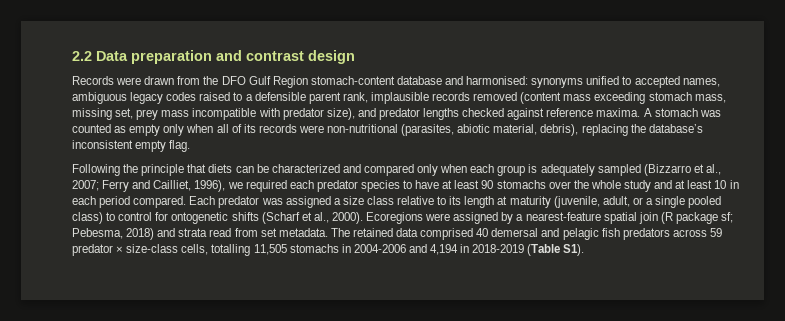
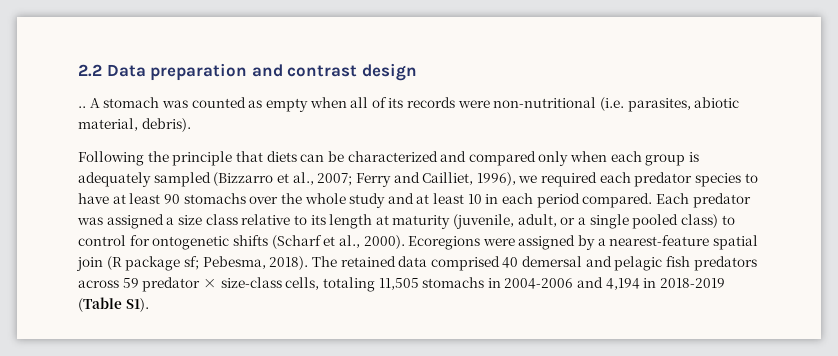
- Records were drawn from the DFO Gulf Region stomach-content database and harmonised: synonyms unified to accepted names, ambiguous legacy codes raised to a defensible parent rank, implausible records removed (content mass exceeding stomach mass, missing set, prey mass incompatible with predator size), and predator lengths checked against reference maxima.
+ ..
- A stomach was counted as empty only when all of its records were non-nutritional (parasites, abiotic material, debris), replacing the database’s inconsistent empty flag.
+ A stomach was counted as empty when all of its records were non-nutritional (i.e. parasites, abiotic material, debris).
- Ecoregions were assigned by a nearest-feature spatial join (R package sf; Pebesma, 2018) and strata read from set metadata.
+ Ecoregions were assigned by a nearest-feature spatial join (R package sf; Pebesma, 2018).
- The retained data comprised 40 demersal and pelagic fish predators across 59 predator × size-class cells, totalling 11,505 stomachs in 2004-2006 and 4,194 in 2018-2019 (Table S1).
+ The retained data comprised 40 demersal and pelagic fish predators across 59 predator × size-class cells, totaling 11,505 stomachs in 2004-2006 and 4,194 in 2018-2019 (Table S1).

